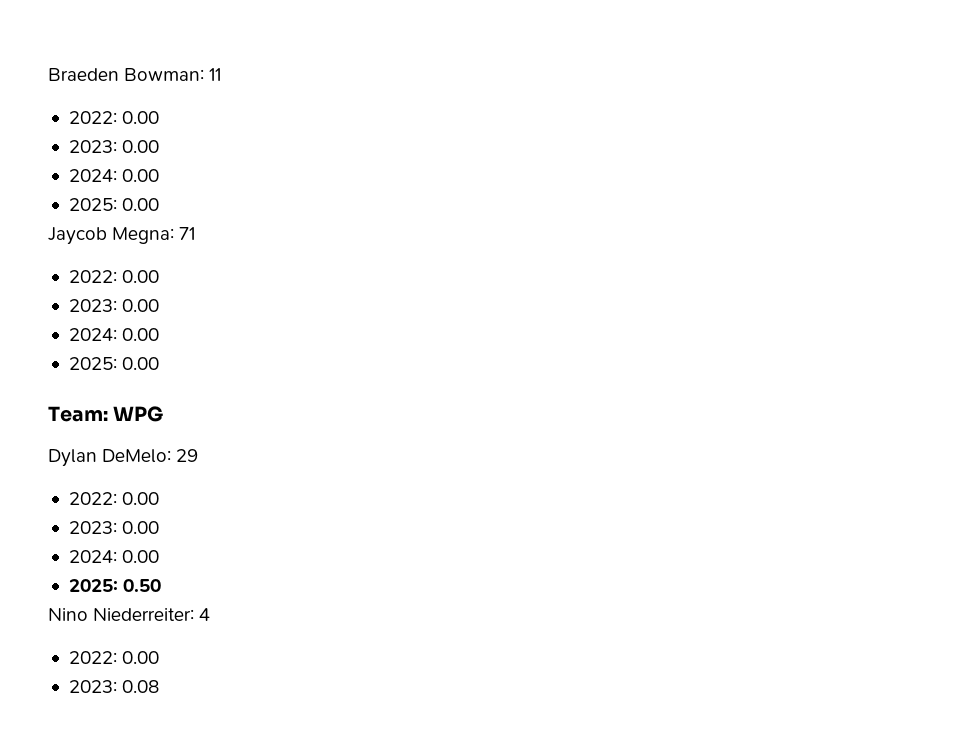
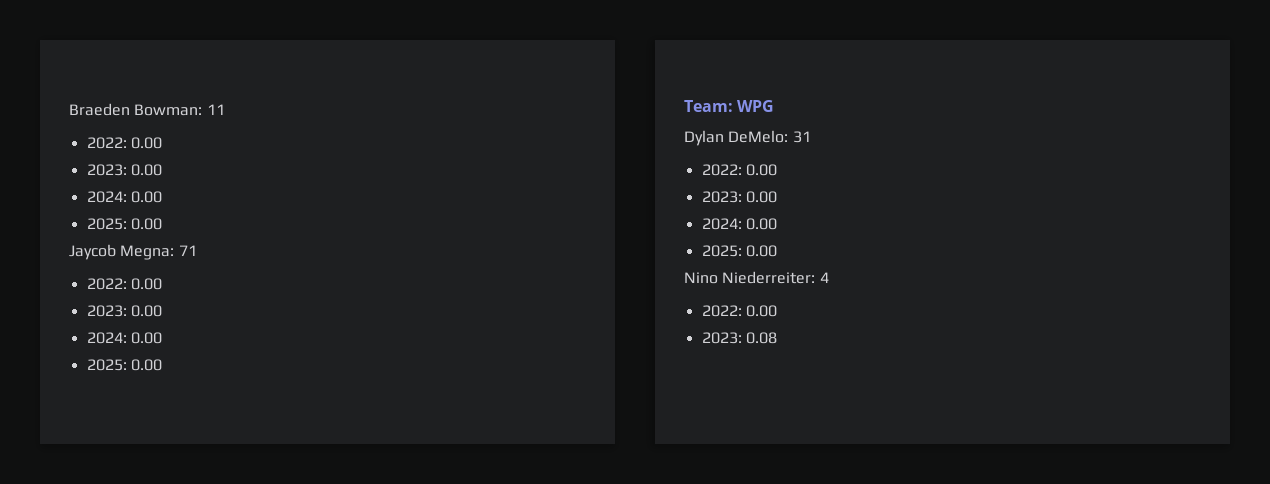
- Dylan DeMelo: 29
+ Dylan DeMelo: 31
  2022: 0.00
  2023: 0.00
  2024: 0.00
- 2025: 0.50
+ 2025: 0.00

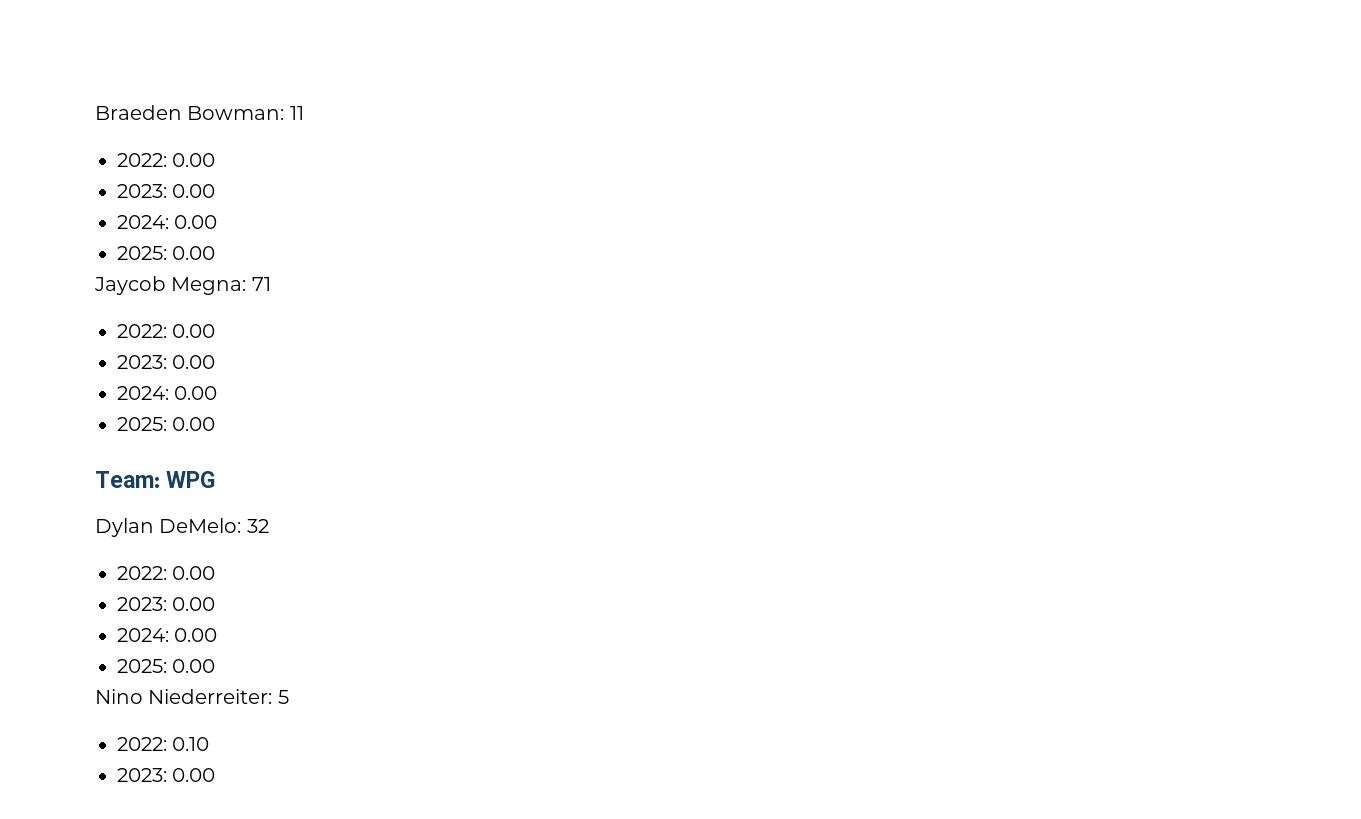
- Dylan DeMelo: 31
+ Dylan DeMelo: 32
- Nino Niederreiter: 4
- 2022: 0.00
- 2023: 0.08
+ Nino Niederreiter: 5
+ 2022: 0.10
+ 2023: 0.00

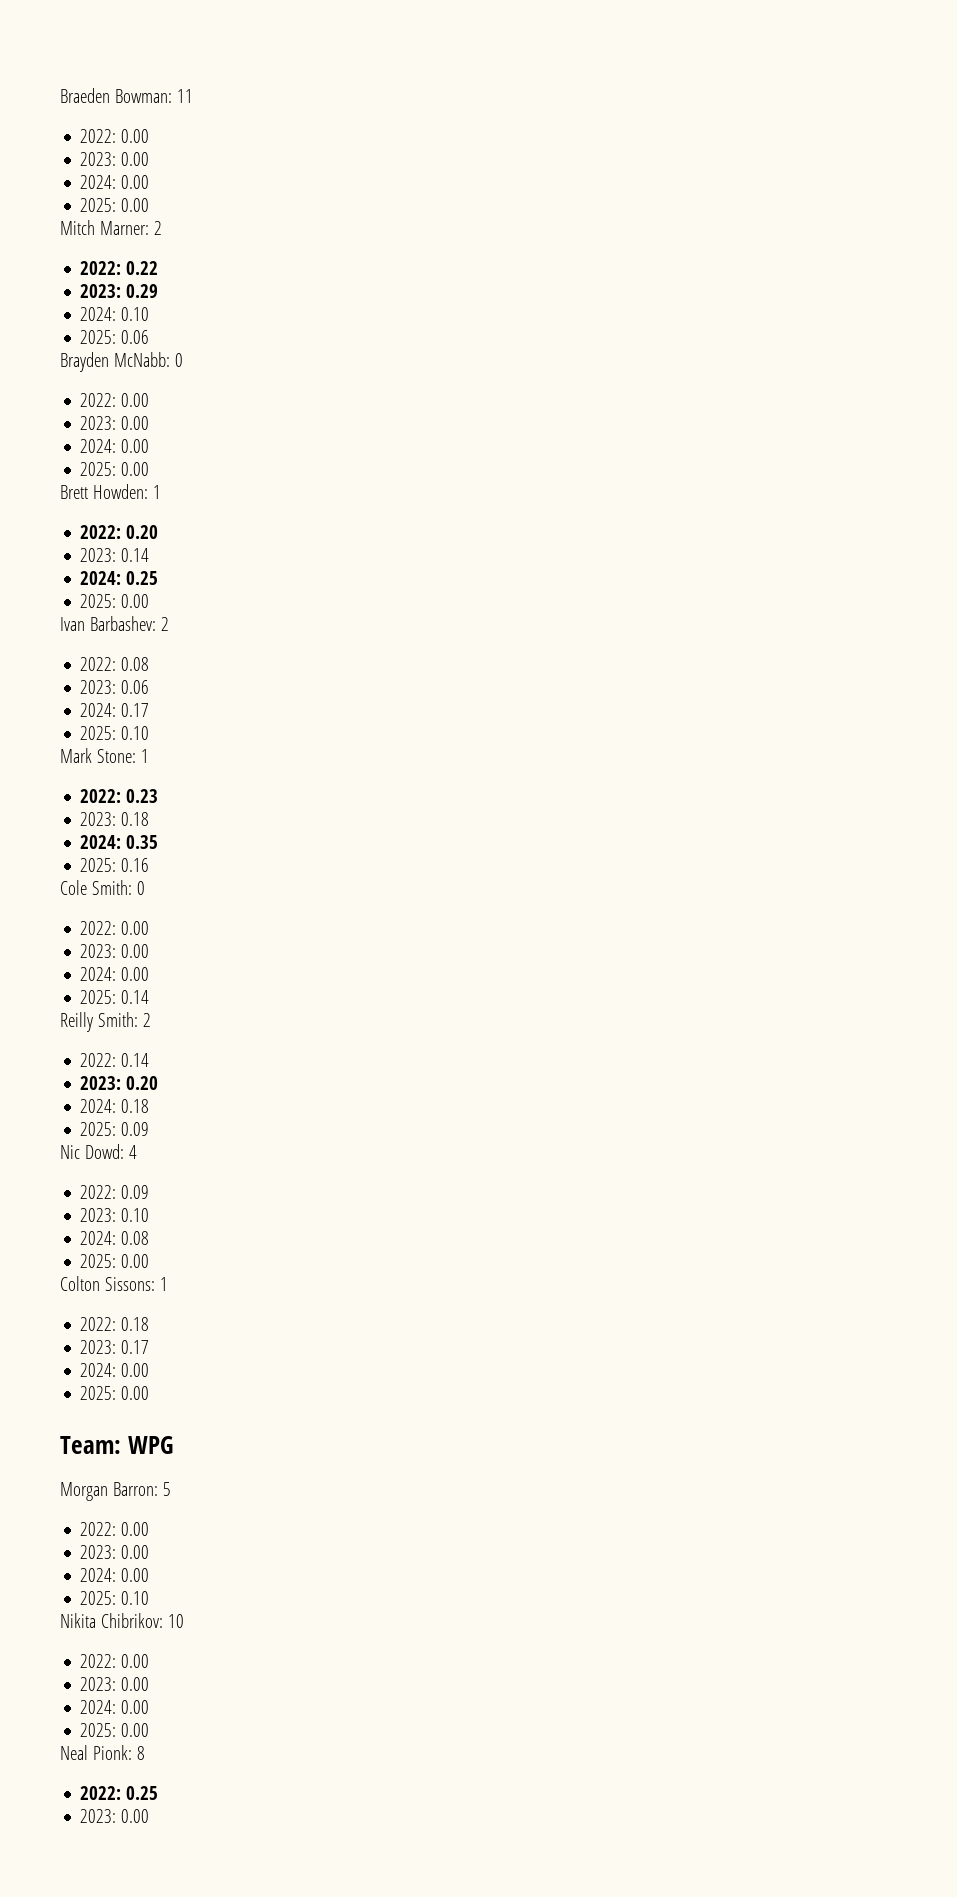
- Jaycob Megna: 71
+ Mitch Marner: 2
+ 2022: 0.22
+ 2023: 0.29
+ 2024: 0.10
+ 2025: 0.06
+ Brayden McNabb: 0
  2022: 0.00
  2023: 0.00
  2024: 0.00
  2025: 0.00
+ Brett Howden: 1
+ 2022: 0.20
+ 2023: 0.14
+ 2024: 0.25
+ 2025: 0.00
+ Ivan Barbashev: 2
+ 2022: 0.08
+ 2023: 0.06
+ 2024: 0.17
+ 2025: 0.10
+ Mark Stone: 1
+ 2022: 0.23
+ 2023: 0.18
+ 2024: 0.35
+ 2025: 0.16
+ Cole Smith: 0
+ 2022: 0.00
+ 2023: 0.00
+ 2024: 0.00
+ 2025: 0.14
+ Reilly Smith: 2
+ 2022: 0.14
+ 2023: 0.20
+ 2024: 0.18
+ 2025: 0.09
+ Nic Dowd: 4
+ 2022: 0.09
+ 2023: 0.10
+ 2024: 0.08
+ 2025: 0.00
+ Colton Sissons: 1
+ 2022: 0.18
+ 2023: 0.17
+ 2024: 0.00
+ 2025: 0.00
  Team: WPG
- Dylan DeMelo: 32
+ Morgan Barron: 5
+ 2022: 0.00
+ 2023: 0.00
+ 2024: 0.00
+ 2025: 0.10
+ Nikita Chibrikov: 10
  2022: 0.00
  2023: 0.00
  2024: 0.00
  2025: 0.00
- Nino Niederreiter: 5
- 2022: 0.10
+ Neal Pionk: 8
+ 2022: 0.25

